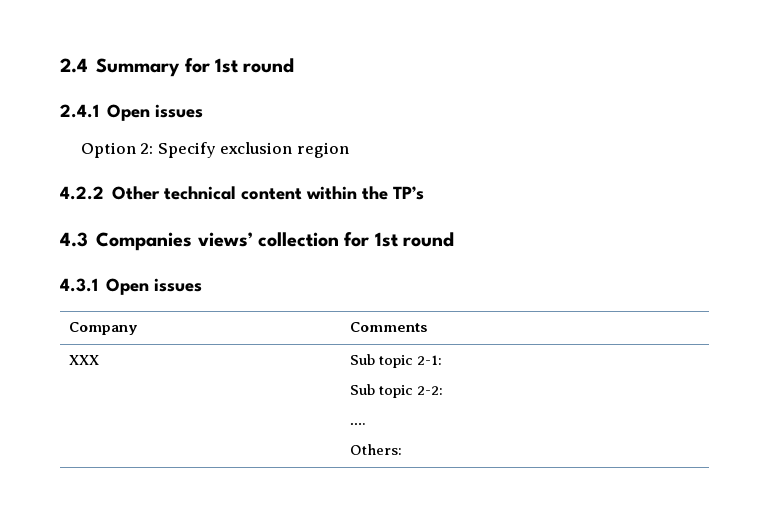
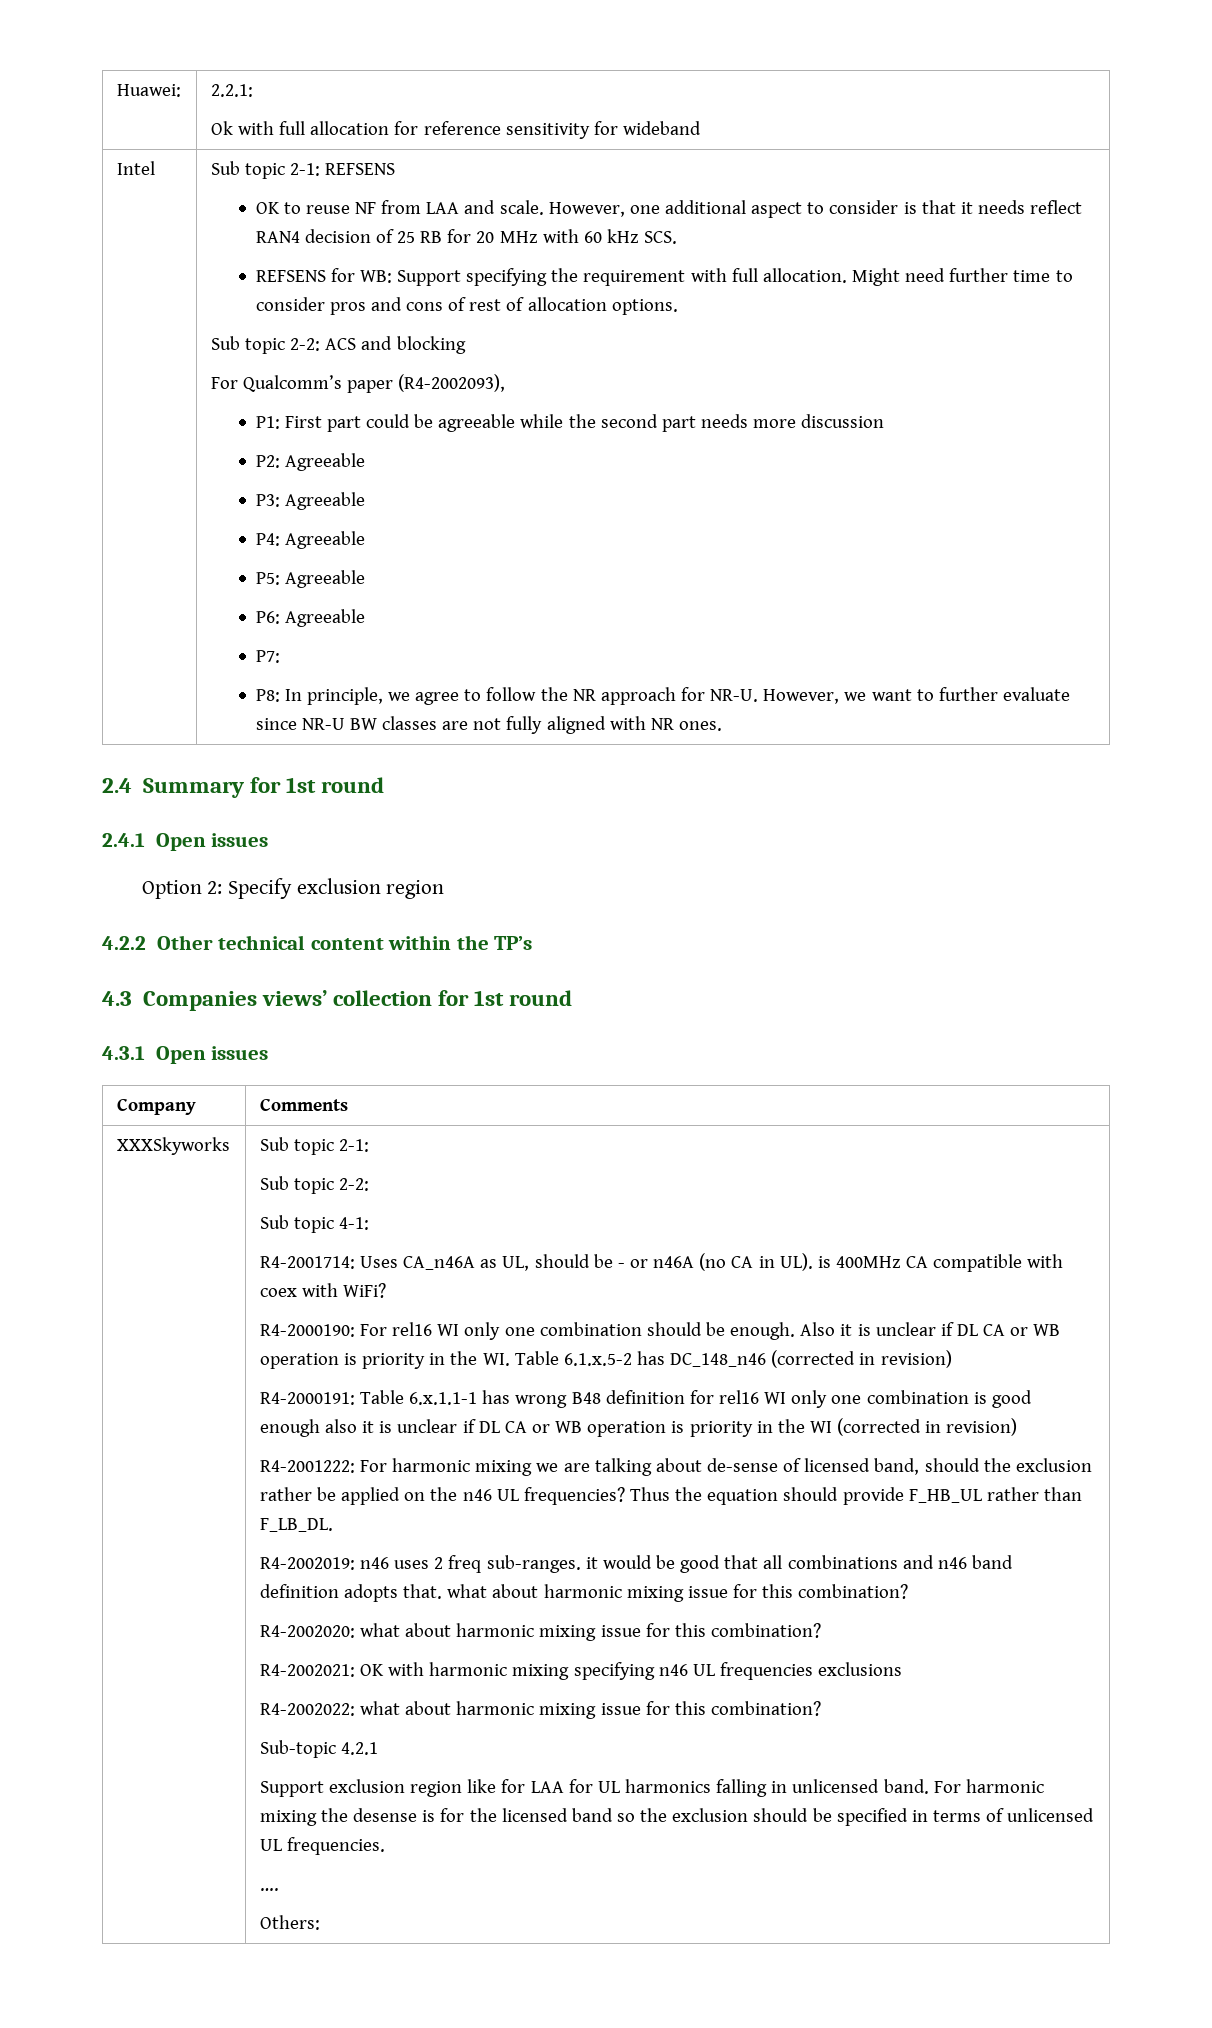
+ Huawei: | 2.2.1:
+ Ok with full allocation for reference sensitivity for wideband
+ Intel | Sub topic 2-1: REFSENS
+ OK to reuse NF from LAA and scale. However, one additional aspect to consider is that it needs reflect RAN4 decision of 25 RB for 20 MHz with 60 kHz SCS.
+ REFSENS for WB: Support specifying the requirement with full allocation. Might need further time to consider pros and cons of rest of allocation options.
+ Sub topic 2-2: ACS and blocking
+ For Qualcomm’s paper (R4-2002093),
+ P1: First part could be agreeable while the second part needs more discussion
+ P2: Agreeable
+ P3: Agreeable
+ P4: Agreeable
+ P5: Agreeable
+ P6: Agreeable
+ P7:
+ P8: In principle, we agree to follow the NR approach for NR-U. However, we want to further evaluate since NR-U BW classes are not fully aligned with NR ones.
- XXX
+ XXXSkyworks
+ Sub topic 4-1:
+ R4-2001714: Uses CA_n46A as UL, should be - or n46A (no CA in UL). is 400MHz CA compatible with coex with WiFi?
+ R4-2000190: For rel16 WI only one combination should be enough. Also it is unclear if DL CA or WB operation is priority in the WI. Table 6.1.x.5-2 has DC_148_n46 (corrected in revision)
+ R4-2000191: Table 6.x.1.1-1 has wrong B48 definition for rel16 WI only one combination is good enough also it is unclear if DL CA or WB operation is priority in the WI (corrected in revision)
+ R4-2001222: For harmonic mixing we are talking about de-sense of licensed band, should the exclusion rather be applied on the n46 UL frequencies? Thus the equation should provide F_HB_UL rather than F_LB_DL.
+ R4-2002019: n46 uses 2 freq sub-ranges. it would be good that all combinations and n46 band definition adopts that. what about harmonic mixing issue for this combination?
+ R4-2002020: what about harmonic mixing issue for this combination?
+ R4-2002021: OK with harmonic mixing specifying n46 UL frequencies exclusions
+ R4-2002022: what about harmonic mixing issue for this combination?
+ Sub-topic 4.2.1
+ Support exclusion region like for LAA for UL harmonics falling in unlicensed band. For harmonic mixing the desense is for the licensed band so the exclusion should be specified in terms of unlicensed UL frequencies.

